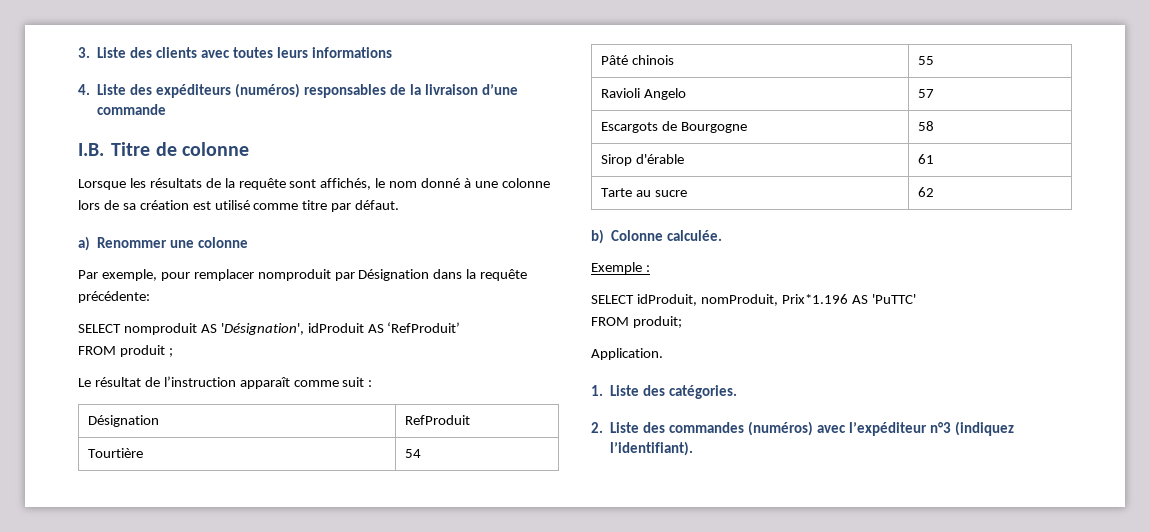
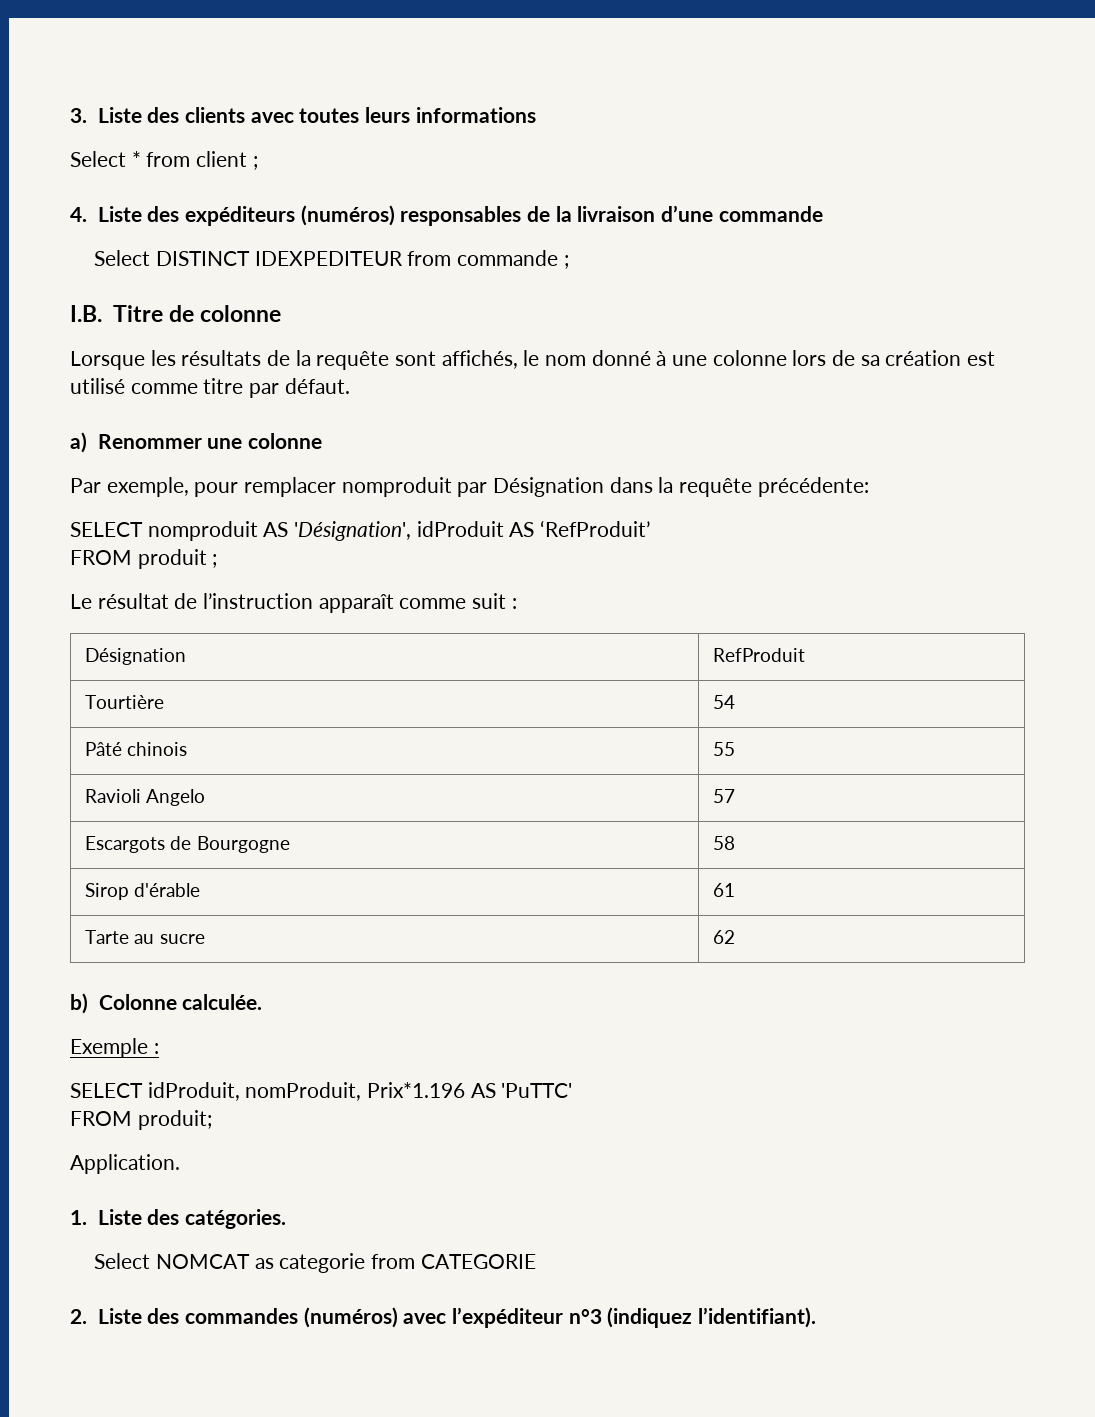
+ Select * from client ;
+ Select DISTINCT IDEXPEDITEUR from commande ;
+ Select NOMCAT as categorie from CATEGORIE

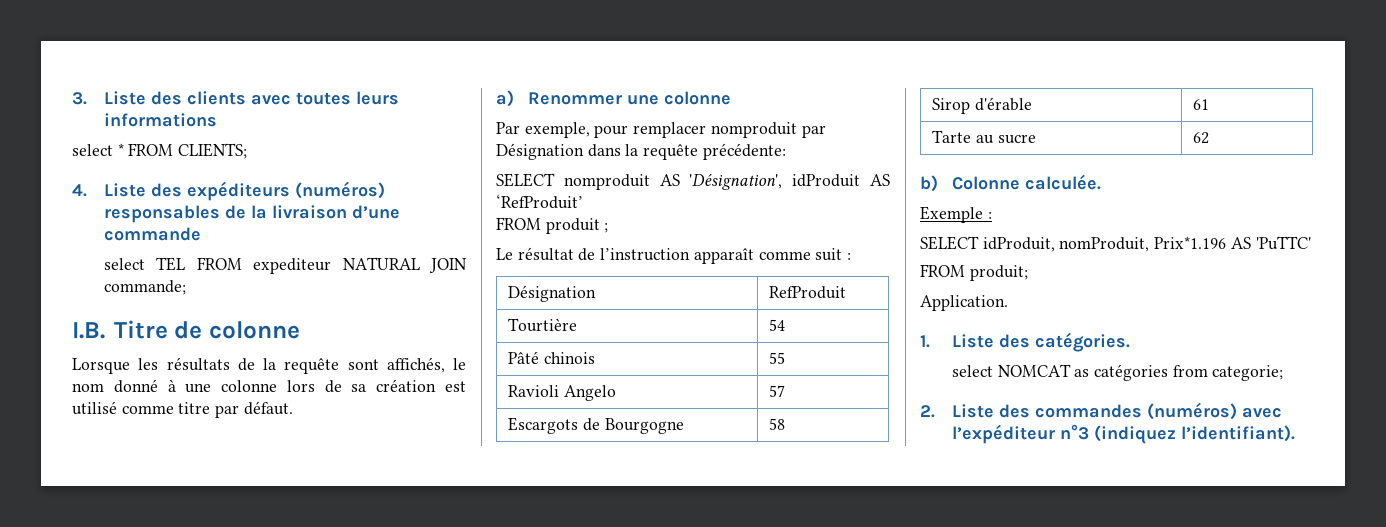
- Select * from client ;
+ select * FROM CLIENTS;
- Select DISTINCT IDEXPEDITEUR from commande ;
+ select TEL FROM expediteur NATURAL JOIN commande;
- Select NOMCAT as categorie from CATEGORIE
+ select NOMCAT as catégories from categorie;

